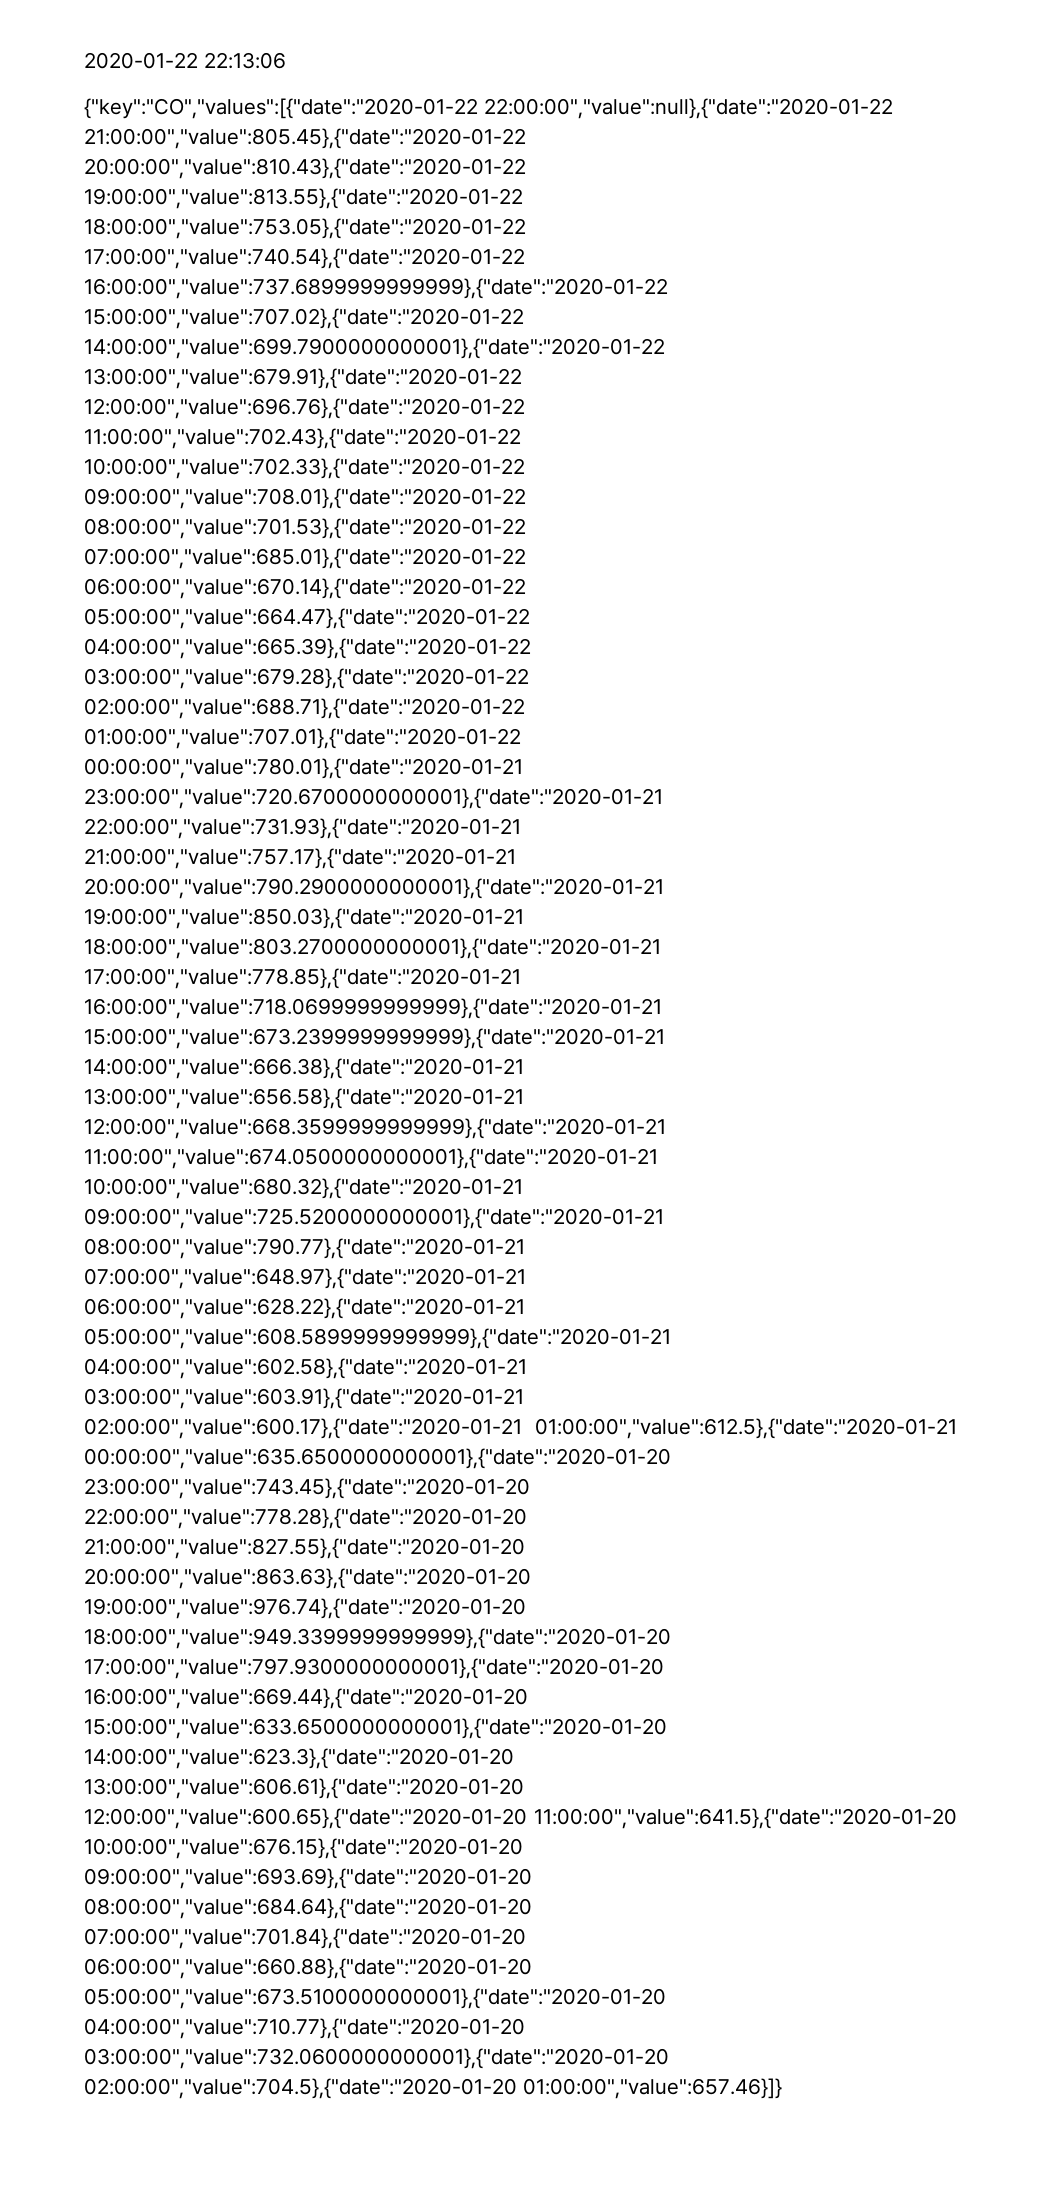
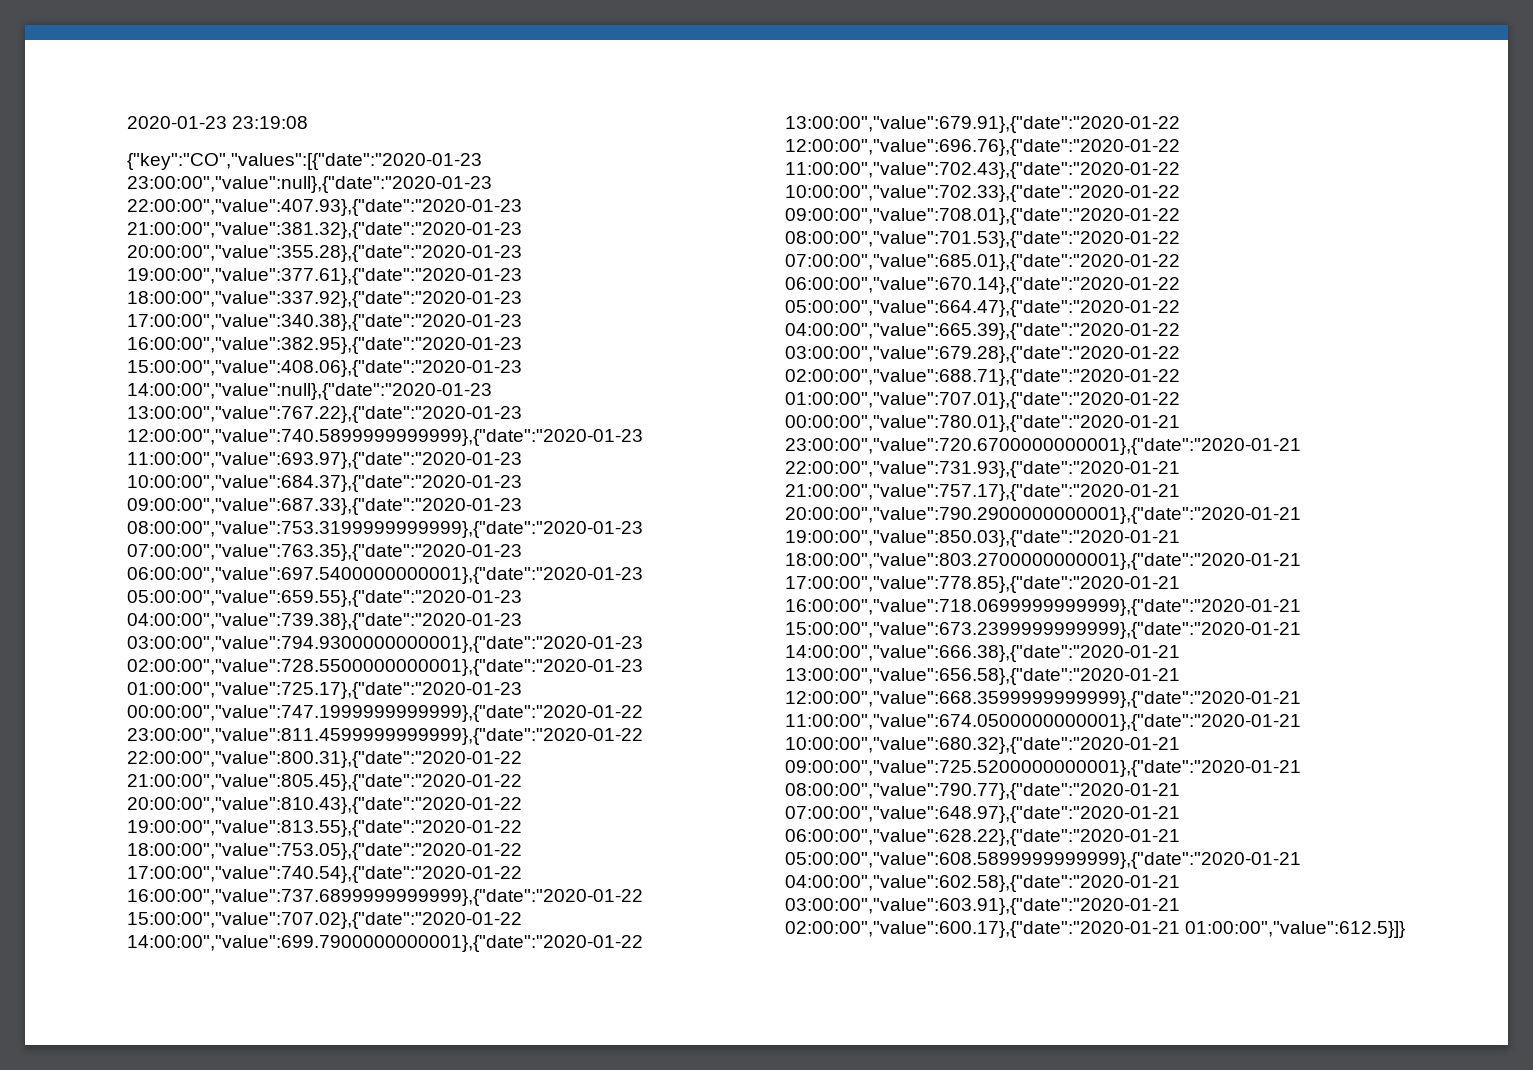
- 2020-01-22 22:13:06
- {"key":"CO","values":[{"date":"2020-01-22 22:00:00","value":null},{"date":"2020-01-22 21:00:00","value":805.45},{"date":"2020-01-22 20:00:00","value":810.43},{"date":"2020-01-22 19:00:00","value":813.55},{"date":"2020-01-22 18:00:00","value":753.05},{"date":"2020-01-22 17:00:00","value":740.54},{"date":"2020-01-22 16:00:00","value":737.6899999999999},{"date":"2020-01-22 15:00:00","value":707.02},{"date":"2020-01-22 14:00:00","value":699.7900000000001},{"date":"2020-01-22 13:00:00","value":679.91},{"date":"2020-01-22 12:00:00","value":696.76},{"date":"2020-01-22 11:00:00","value":702.43},{"date":"2020-01-22 10:00:00","value":702.33},{"date":"2020-01-22 09:00:00","value":708.01},{"date":"2020-01-22 08:00:00","value":701.53},{"date":"2020-01-22 07:00:00","value":685.01},{"date":"2020-01-22 06:00:00","value":670.14},{"date":"2020-01-22 05:00:00","value":664.47},{"date":"2020-01-22 04:00:00","value":665.39},{"date":"2020-01-22 03:00:00","value":679.28},{"date":"2020-01-22 02:00:00","value":688.71},{"date":"2020-01-22 01:00:00","value":707.01},{"date":"2020-01-22 00:00:00","value":780.01},{"date":"2020-01-21 23:00:00","value":720.6700000000001},{"date":"2020-01-21 22:00:00","value":731.93},{"date":"2020-01-21 21:00:00","value":757.17},{"date":"2020-01-21 20:00:00","value":790.2900000000001},{"date":"2020-01-21 19:00:00","value":850.03},{"date":"2020-01-21 18:00:00","value":803.2700000000001},{"date":"2020-01-21 17:00:00","value":778.85},{"date":"2020-01-21 16:00:00","value":718.0699999999999},{"date":"2020-01-21 15:00:00","value":673.2399999999999},{"date":"2020-01-21 14:00:00","value":666.38},{"date":"2020-01-21 13:00:00","value":656.58},{"date":"2020-01-21 12:00:00","value":668.3599999999999},{"date":"2020-01-21 11:00:00","value":674.0500000000001},{"date":"2020-01-21 10:00:00","value":680.32},{"date":"2020-01-21 09:00:00","value":725.5200000000001},{"date":"2020-01-21 08:00:00","value":790.77},{"date":"2020-01-21 07:00:00","value":648.97},{"date":"2020-01-21 06:00:00","value":628.22},{"date":"2020-01-21 05:00:00","value":608.5899999999999},{"date":"2020-01-21 04:00:00","value":602.58},{"date":"2020-01-21 03:00:00","value":603.91},{"date":"2020-01-21 02:00:00","value":600.17},{"date":"2020-01-21 01:00:00","value":612.5},{"date":"2020-01-21 00:00:00","value":635.6500000000001},{"date":"2020-01-20 23:00:00","value":743.45},{"date":"2020-01-20 22:00:00","value":778.28},{"date":"2020-01-20 21:00:00","value":827.55},{"date":"2020-01-20 20:00:00","value":863.63},{"date":"2020-01-20 19:00:00","value":976.74},{"date":"2020-01-20 18:00:00","value":949.3399999999999},{"date":"2020-01-20 17:00:00","value":797.9300000000001},{"date":"2020-01-20 16:00:00","value":669.44},{"date":"2020-01-20 15:00:00","value":633.6500000000001},{"date":"2020-01-20 14:00:00","value":623.3},{"date":"2020-01-20 13:00:00","value":606.61},{"date":"2020-01-20 12:00:00","value":600.65},{"date":"2020-01-20 11:00:00","value":641.5},{"date":"2020-01-20 10:00:00","value":676.15},{"date":"2020-01-20 09:00:00","value":693.69},{"date":"2020-01-20 08:00:00","value":684.64},{"date":"2020-01-20 07:00:00","value":701.84},{"date":"2020-01-20 06:00:00","value":660.88},{"date":"2020-01-20 05:00:00","value":673.5100000000001},{"date":"2020-01-20 04:00:00","value":710.77},{"date":"2020-01-20 03:00:00","value":732.0600000000001},{"date":"2020-01-20 02:00:00","value":704.5},{"date":"2020-01-20 01:00:00","value":657.46}]}
+ 2020-01-23 23:19:08
+ {"key":"CO","values":[{"date":"2020-01-23 23:00:00","value":null},{"date":"2020-01-23 22:00:00","value":407.93},{"date":"2020-01-23 21:00:00","value":381.32},{"date":"2020-01-23 20:00:00","value":355.28},{"date":"2020-01-23 19:00:00","value":377.61},{"date":"2020-01-23 18:00:00","value":337.92},{"date":"2020-01-23 17:00:00","value":340.38},{"date":"2020-01-23 16:00:00","value":382.95},{"date":"2020-01-23 15:00:00","value":408.06},{"date":"2020-01-23 14:00:00","value":null},{"date":"2020-01-23 13:00:00","value":767.22},{"date":"2020-01-23 12:00:00","value":740.5899999999999},{"date":"2020-01-23 11:00:00","value":693.97},{"date":"2020-01-23 10:00:00","value":684.37},{"date":"2020-01-23 09:00:00","value":687.33},{"date":"2020-01-23 08:00:00","value":753.3199999999999},{"date":"2020-01-23 07:00:00","value":763.35},{"date":"2020-01-23 06:00:00","value":697.5400000000001},{"date":"2020-01-23 05:00:00","value":659.55},{"date":"2020-01-23 04:00:00","value":739.38},{"date":"2020-01-23 03:00:00","value":794.9300000000001},{"date":"2020-01-23 02:00:00","value":728.5500000000001},{"date":"2020-01-23 01:00:00","value":725.17},{"date":"2020-01-23 00:00:00","value":747.1999999999999},{"date":"2020-01-22 23:00:00","value":811.4599999999999},{"date":"2020-01-22 22:00:00","value":800.31},{"date":"2020-01-22 21:00:00","value":805.45},{"date":"2020-01-22 20:00:00","value":810.43},{"date":"2020-01-22 19:00:00","value":813.55},{"date":"2020-01-22 18:00:00","value":753.05},{"date":"2020-01-22 17:00:00","value":740.54},{"date":"2020-01-22 16:00:00","value":737.6899999999999},{"date":"2020-01-22 15:00:00","value":707.02},{"date":"2020-01-22 14:00:00","value":699.7900000000001},{"date":"2020-01-22 13:00:00","value":679.91},{"date":"2020-01-22 12:00:00","value":696.76},{"date":"2020-01-22 11:00:00","value":702.43},{"date":"2020-01-22 10:00:00","value":702.33},{"date":"2020-01-22 09:00:00","value":708.01},{"date":"2020-01-22 08:00:00","value":701.53},{"date":"2020-01-22 07:00:00","value":685.01},{"date":"2020-01-22 06:00:00","value":670.14},{"date":"2020-01-22 05:00:00","value":664.47},{"date":"2020-01-22 04:00:00","value":665.39},{"date":"2020-01-22 03:00:00","value":679.28},{"date":"2020-01-22 02:00:00","value":688.71},{"date":"2020-01-22 01:00:00","value":707.01},{"date":"2020-01-22 00:00:00","value":780.01},{"date":"2020-01-21 23:00:00","value":720.6700000000001},{"date":"2020-01-21 22:00:00","value":731.93},{"date":"2020-01-21 21:00:00","value":757.17},{"date":"2020-01-21 20:00:00","value":790.2900000000001},{"date":"2020-01-21 19:00:00","value":850.03},{"date":"2020-01-21 18:00:00","value":803.2700000000001},{"date":"2020-01-21 17:00:00","value":778.85},{"date":"2020-01-21 16:00:00","value":718.0699999999999},{"date":"2020-01-21 15:00:00","value":673.2399999999999},{"date":"2020-01-21 14:00:00","value":666.38},{"date":"2020-01-21 13:00:00","value":656.58},{"date":"2020-01-21 12:00:00","value":668.3599999999999},{"date":"2020-01-21 11:00:00","value":674.0500000000001},{"date":"2020-01-21 10:00:00","value":680.32},{"date":"2020-01-21 09:00:00","value":725.5200000000001},{"date":"2020-01-21 08:00:00","value":790.77},{"date":"2020-01-21 07:00:00","value":648.97},{"date":"2020-01-21 06:00:00","value":628.22},{"date":"2020-01-21 05:00:00","value":608.5899999999999},{"date":"2020-01-21 04:00:00","value":602.58},{"date":"2020-01-21 03:00:00","value":603.91},{"date":"2020-01-21 02:00:00","value":600.17},{"date":"2020-01-21 01:00:00","value":612.5}]}

